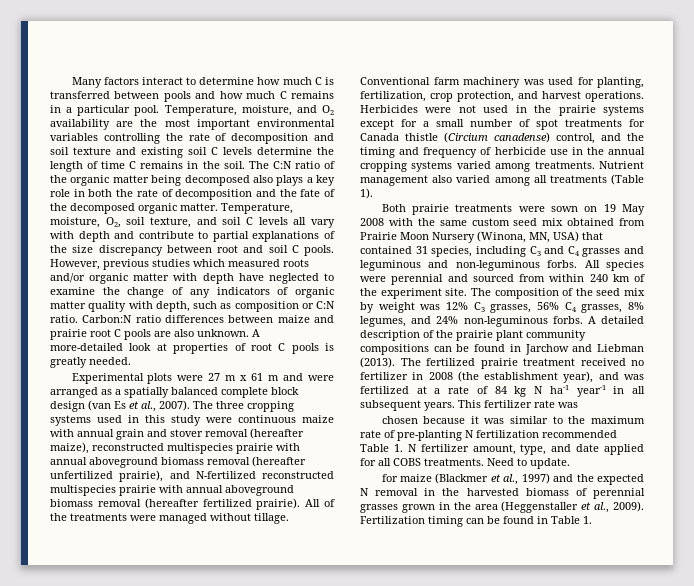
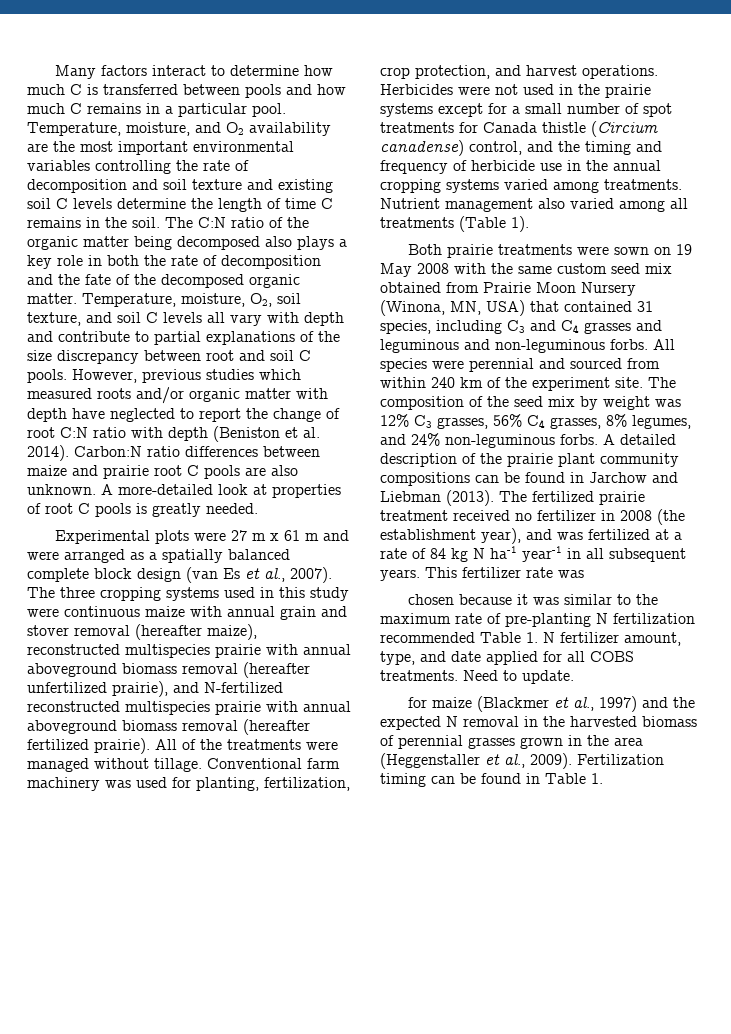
- However, previous studies which measured roots and/or organic matter with depth have neglected to examine the change of any indicators of organic matter quality with depth, such as composition or C:N ratio.
+ However, previous studies which measured roots and/or organic matter with depth have neglected to report the change of root C:N ratio with depth (Beniston et al. 2014).

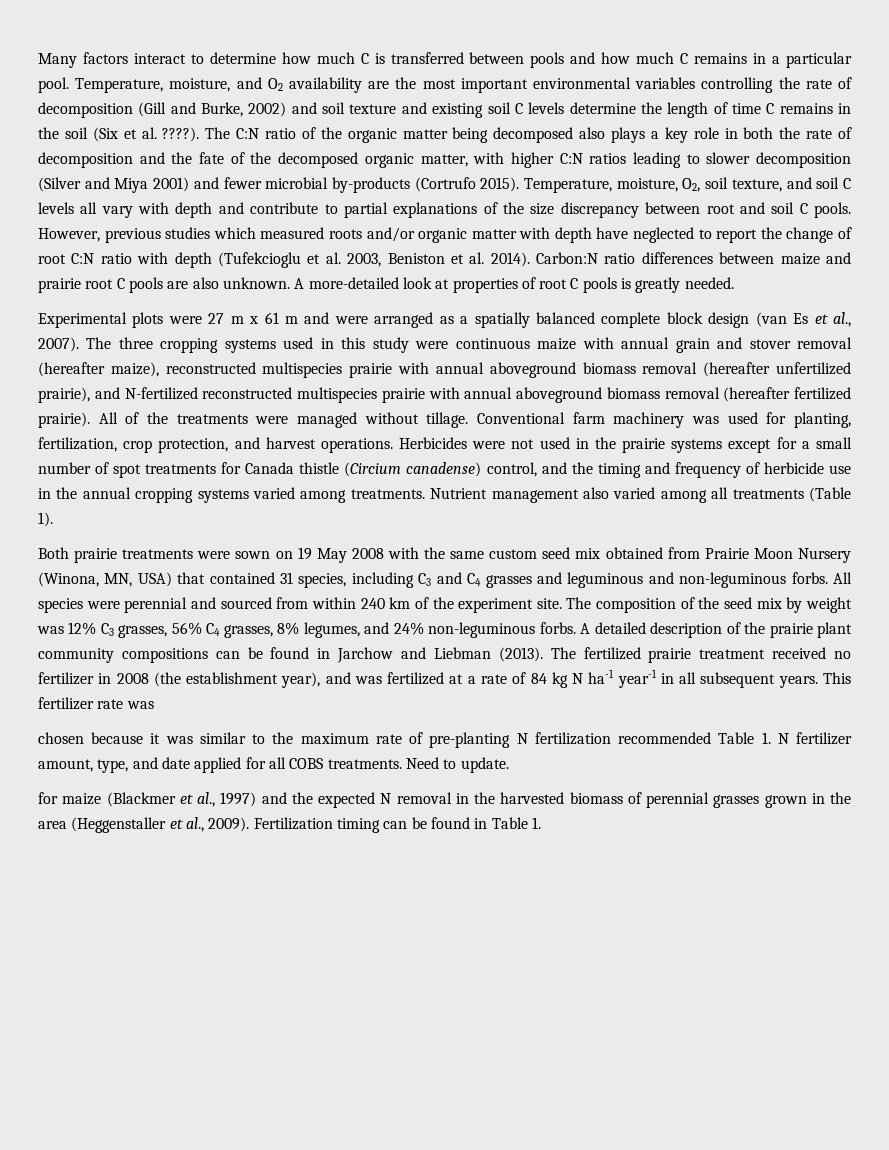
- Temperature, moisture, and O2 availability are the most important environmental variables controlling the rate of decomposition and soil texture and existing soil C levels determine the length of time C remains in the soil.
+ Temperature, moisture, and O2 availability are the most important environmental variables controlling the rate of decomposition (Gill and Burke, 2002) and soil texture and existing soil C levels determine the length of time C remains in the soil (Six et al. ????).
- The C:N ratio of the organic matter being decomposed also plays a key role in both the rate of decomposition and the fate of the decomposed organic matter.
+ The C:N ratio of the organic matter being decomposed also plays a key role in both the rate of decomposition and the fate of the decomposed organic matter, with higher C:N ratios leading to slower decomposition (Silver and Miya 2001) and fewer microbial by-products (Cortrufo 2015).
- However, previous studies which measured roots and/or organic matter with depth have neglected to report the change of root C:N ratio with depth (Beniston et al. 2014).
+ However, previous studies which measured roots and/or organic matter with depth have neglected to report the change of root C:N ratio with depth (Tufekcioglu et al. 2003, Beniston et al. 2014).

